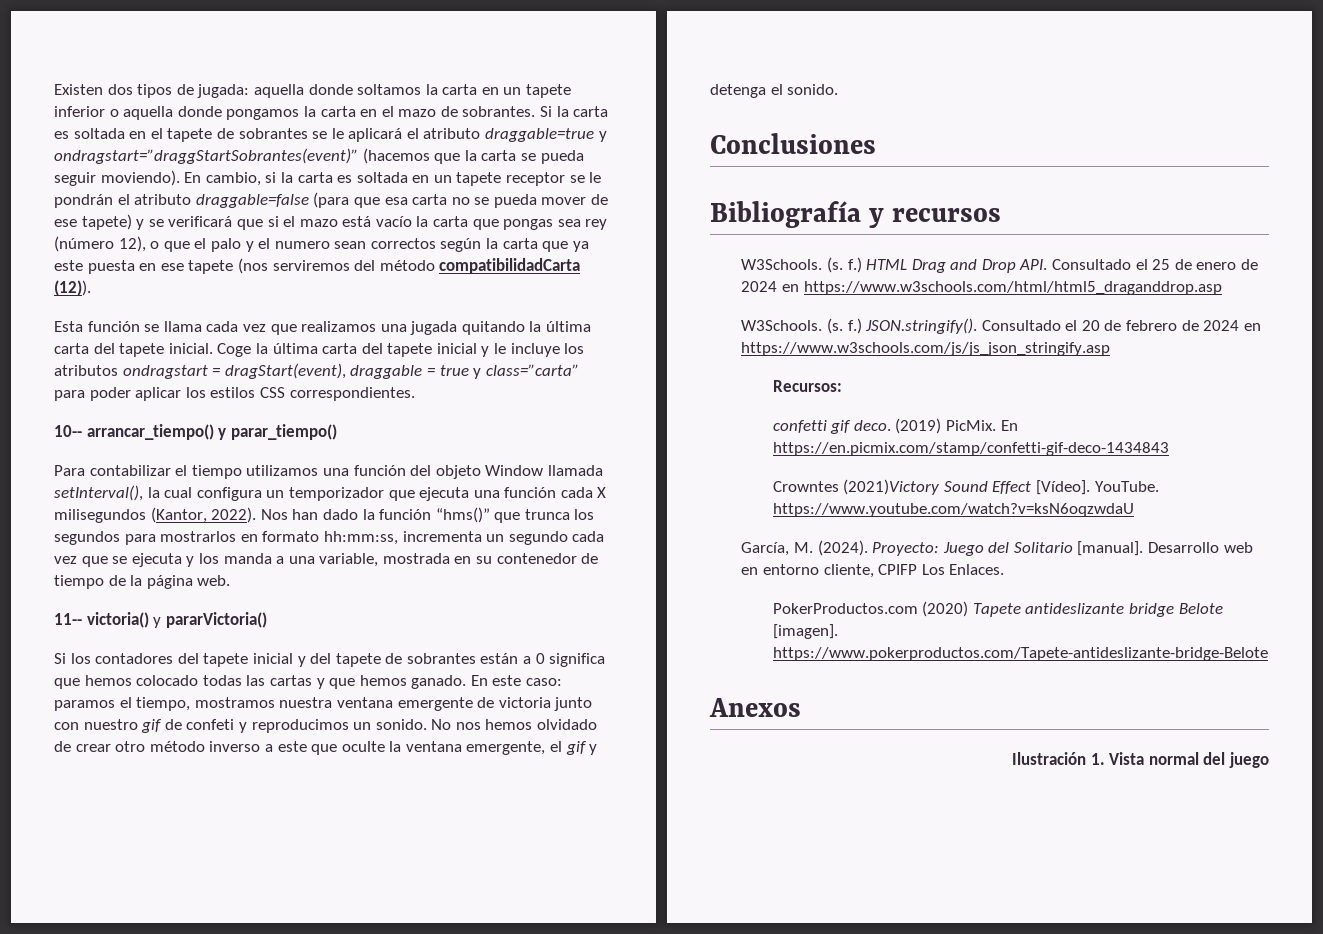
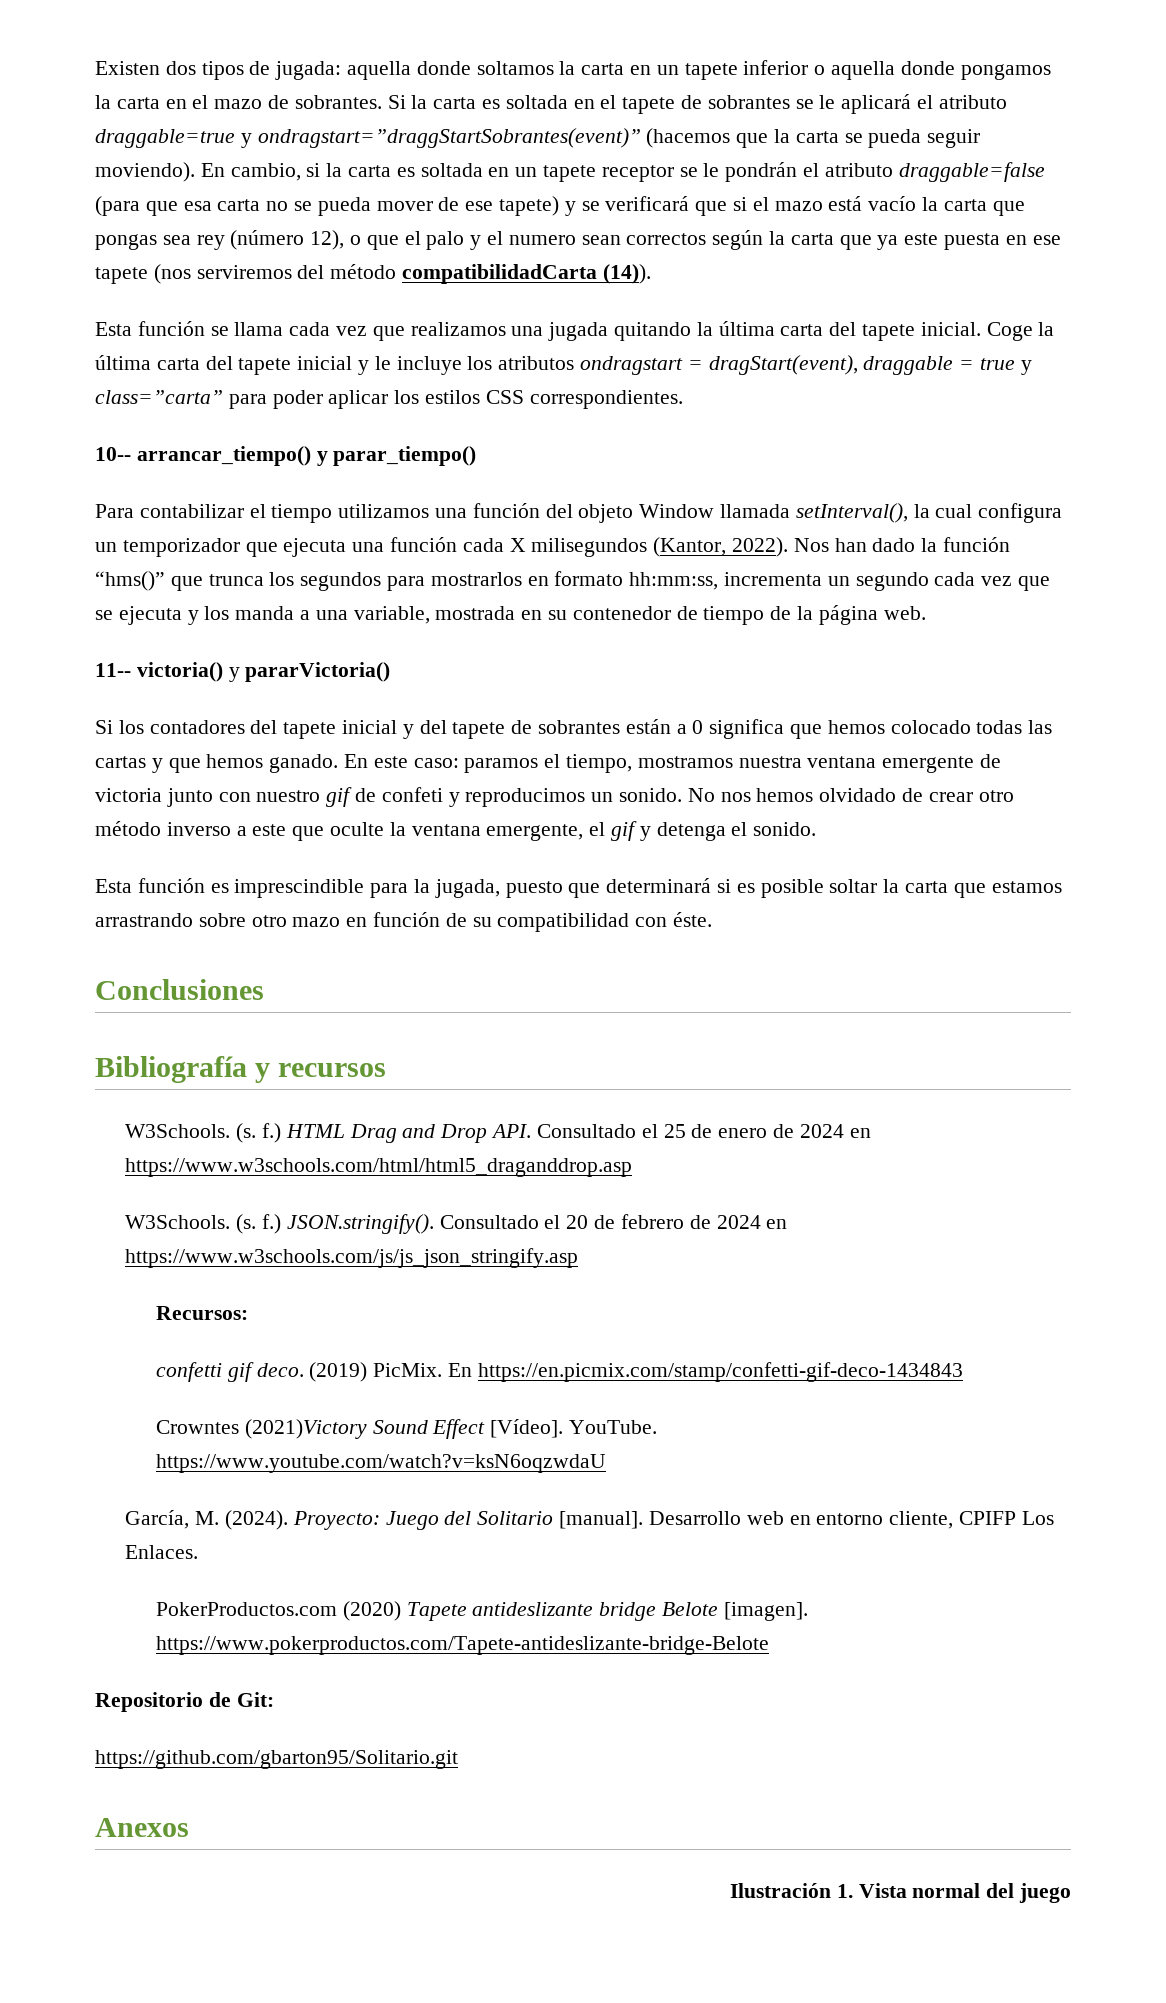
- En cambio, si la carta es soltada en un tapete receptor se le pondrán el atributo draggable=false (para que esa carta no se pueda mover de ese tapete) y se verificará que si el mazo está vacío la carta que pongas sea rey (número 12), o que el palo y el numero sean correctos según la carta que ya este puesta en ese tapete (nos serviremos del método compatibilidadCarta (12)).
+ En cambio, si la carta es soltada en un tapete receptor se le pondrán el atributo draggable=false (para que esa carta no se pueda mover de ese tapete) y se verificará que si el mazo está vacío la carta que pongas sea rey (número 12), o que el palo y el numero sean correctos según la carta que ya este puesta en ese tapete (nos serviremos del método compatibilidadCarta (14)).
+ Esta función es imprescindible para la jugada, puesto que determinará si es posible soltar la carta que estamos arrastrando sobre otro mazo en función de su compatibilidad con éste.
+ Repositorio de Git:
+ https://github.com/gbarton95/Solitario.git

